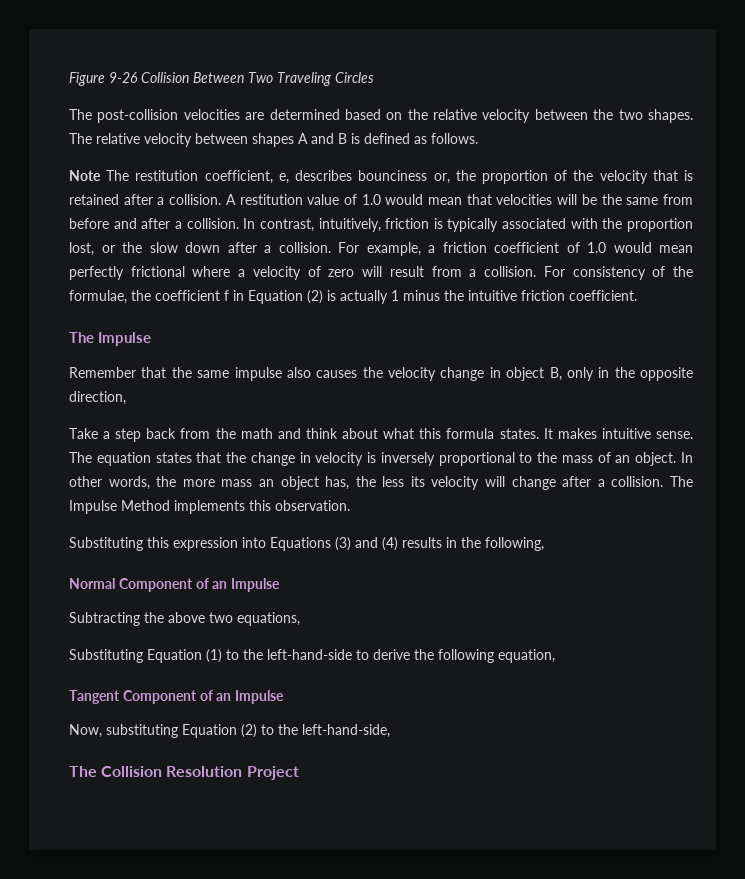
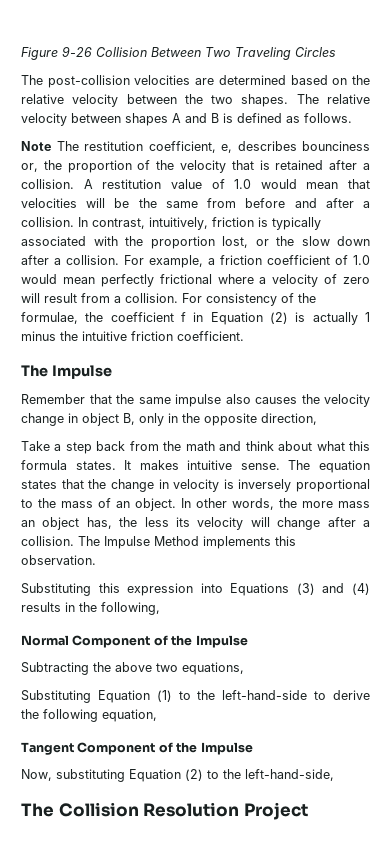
- Normal Component of an Impulse
+ Normal Component of the Impulse
- Tangent Component of an Impulse
+ Tangent Component of the Impulse

